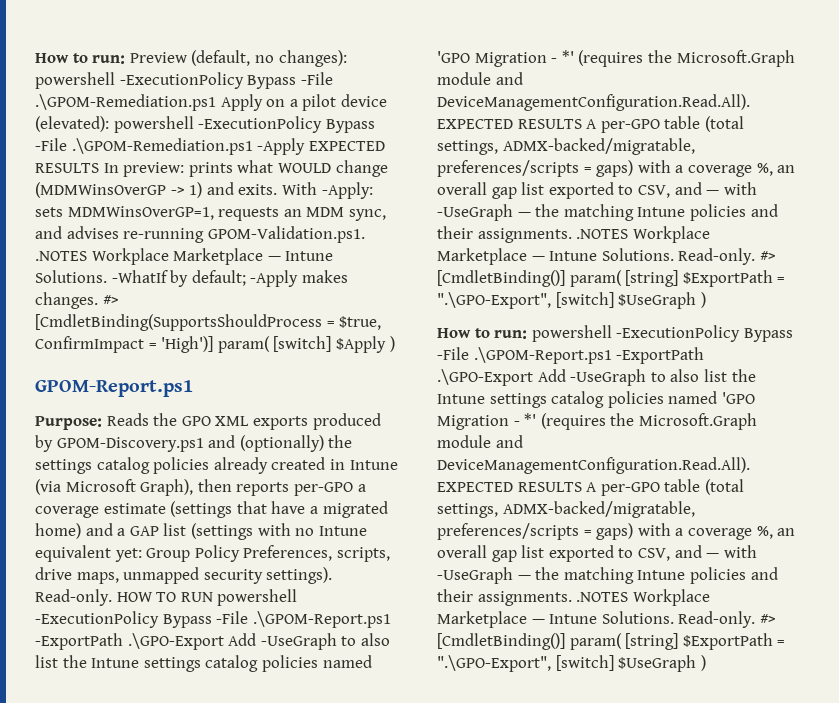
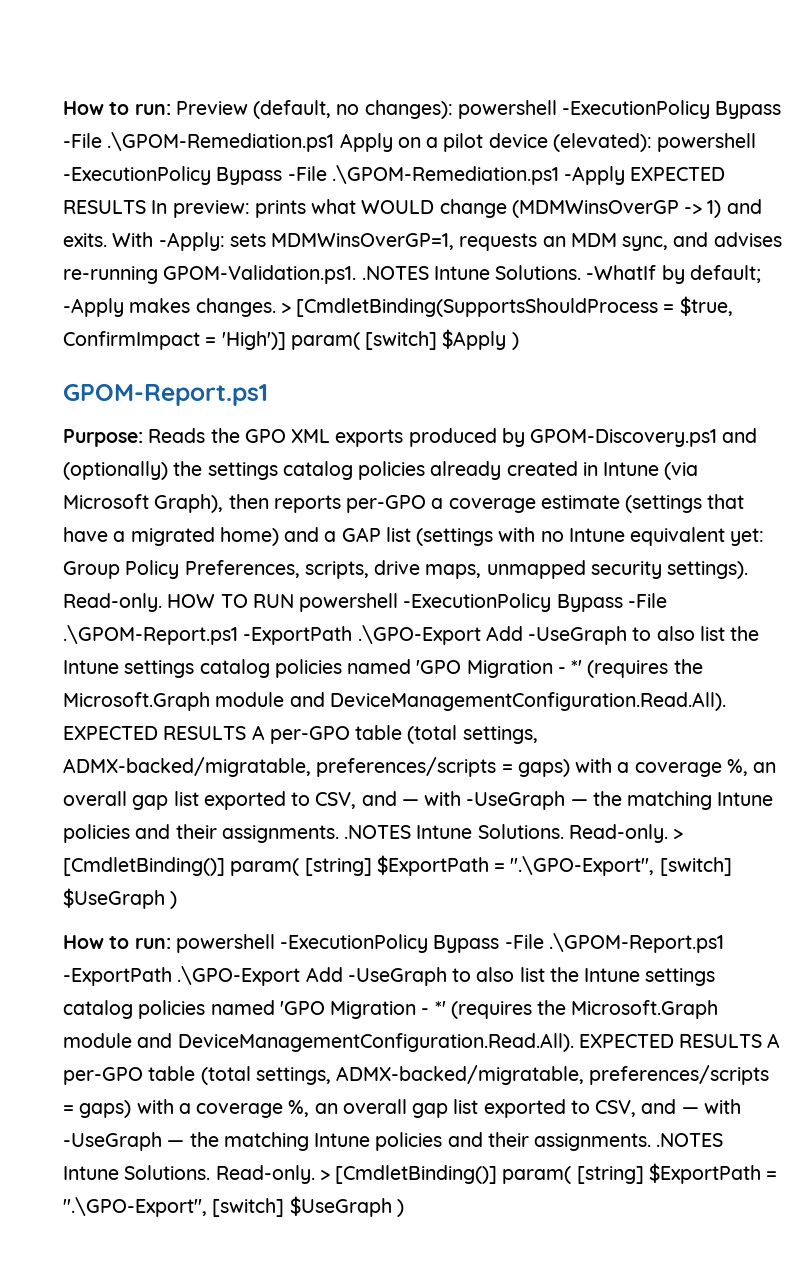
- With -Apply: sets MDMWinsOverGP=1, requests an MDM sync, and advises re-running GPOM-Validation.ps1. .NOTES Workplace Marketplace — Intune Solutions.
+ With -Apply: sets MDMWinsOverGP=1, requests an MDM sync, and advises re-running GPOM-Validation.ps1. .NOTES Intune Solutions.
- #> [CmdletBinding(SupportsShouldProcess = $true, ConfirmImpact = 'High')] param( [switch] $Apply )
+ > [CmdletBinding(SupportsShouldProcess = $true, ConfirmImpact = 'High')] param( [switch] $Apply )
- HOW TO RUN powershell -ExecutionPolicy Bypass -File .\GPOM-Report.ps1 -ExportPath .\GPO-Export Add -UseGraph to also list the Intune settings catalog policies named 'GPO Migration - *' (requires the Microsoft.Graph module and DeviceManagementConfiguration.Read.All). EXPECTED RESULTS A per-GPO table (total settings, ADMX-backed/migratable, preferences/scripts = gaps) with a coverage %, an overall gap list exported to CSV, and — with -UseGraph — the matching Intune policies and their assignments. .NOTES Workplace Marketplace — Intune Solutions. Read-only. #> [CmdletBinding()] param( [string] $ExportPath = ".\GPO-Export", [switch] $UseGraph )
+ HOW TO RUN powershell -ExecutionPolicy Bypass -File .\GPOM-Report.ps1 -ExportPath .\GPO-Export Add -UseGraph to also list the Intune settings catalog policies named 'GPO Migration - *' (requires the Microsoft.Graph module and DeviceManagementConfiguration.Read.All). EXPECTED RESULTS A per-GPO table (total settings, ADMX-backed/migratable, preferences/scripts = gaps) with a coverage %, an overall gap list exported to CSV, and — with -UseGraph — the matching Intune policies and their assignments. .NOTES Intune Solutions. Read-only. > [CmdletBinding()] param( [string] $ExportPath = ".\GPO-Export", [switch] $UseGraph )
- How to run: powershell -ExecutionPolicy Bypass -File .\GPOM-Report.ps1 -ExportPath .\GPO-Export Add -UseGraph to also list the Intune settings catalog policies named 'GPO Migration - *' (requires the Microsoft.Graph module and DeviceManagementConfiguration.Read.All). EXPECTED RESULTS A per-GPO table (total settings, ADMX-backed/migratable, preferences/scripts = gaps) with a coverage %, an overall gap list exported to CSV, and — with -UseGraph — the matching Intune policies and their assignments. .NOTES Workplace Marketplace — Intune Solutions. Read-only. #> [CmdletBinding()] param( [string] $ExportPath = ".\GPO-Export", [switch] $UseGraph )
+ How to run: powershell -ExecutionPolicy Bypass -File .\GPOM-Report.ps1 -ExportPath .\GPO-Export Add -UseGraph to also list the Intune settings catalog policies named 'GPO Migration - *' (requires the Microsoft.Graph module and DeviceManagementConfiguration.Read.All). EXPECTED RESULTS A per-GPO table (total settings, ADMX-backed/migratable, preferences/scripts = gaps) with a coverage %, an overall gap list exported to CSV, and — with -UseGraph — the matching Intune policies and their assignments. .NOTES Intune Solutions. Read-only. > [CmdletBinding()] param( [string] $ExportPath = ".\GPO-Export", [switch] $UseGraph )

